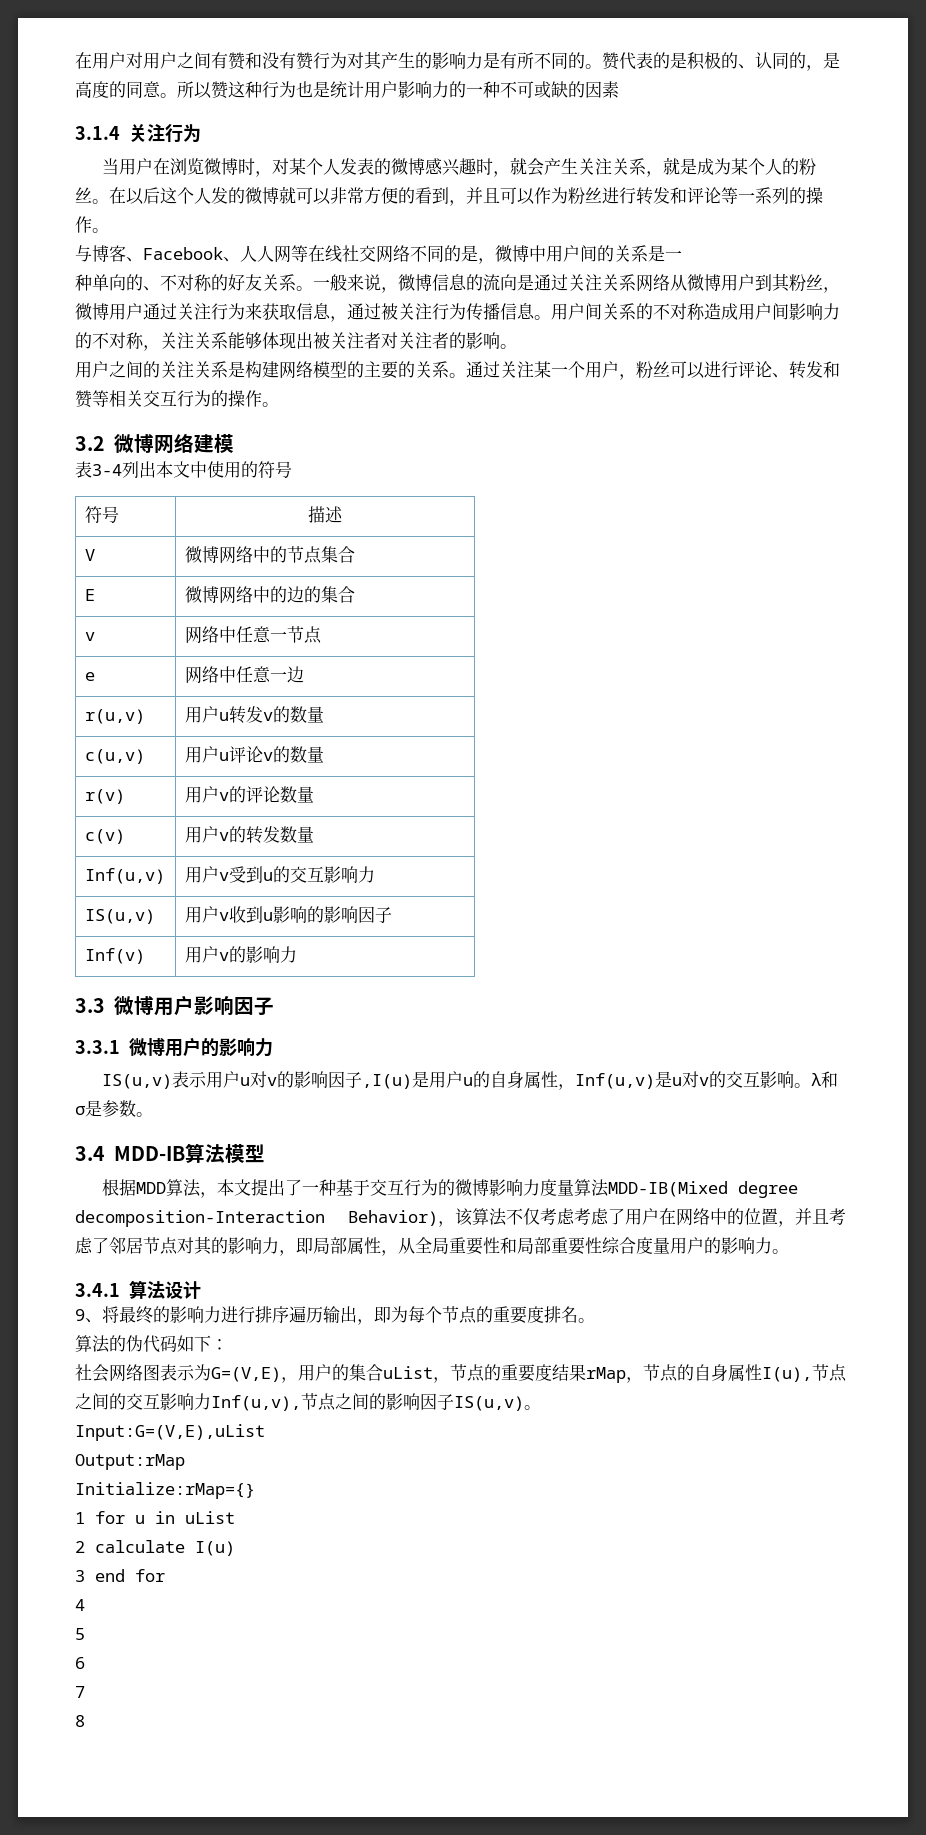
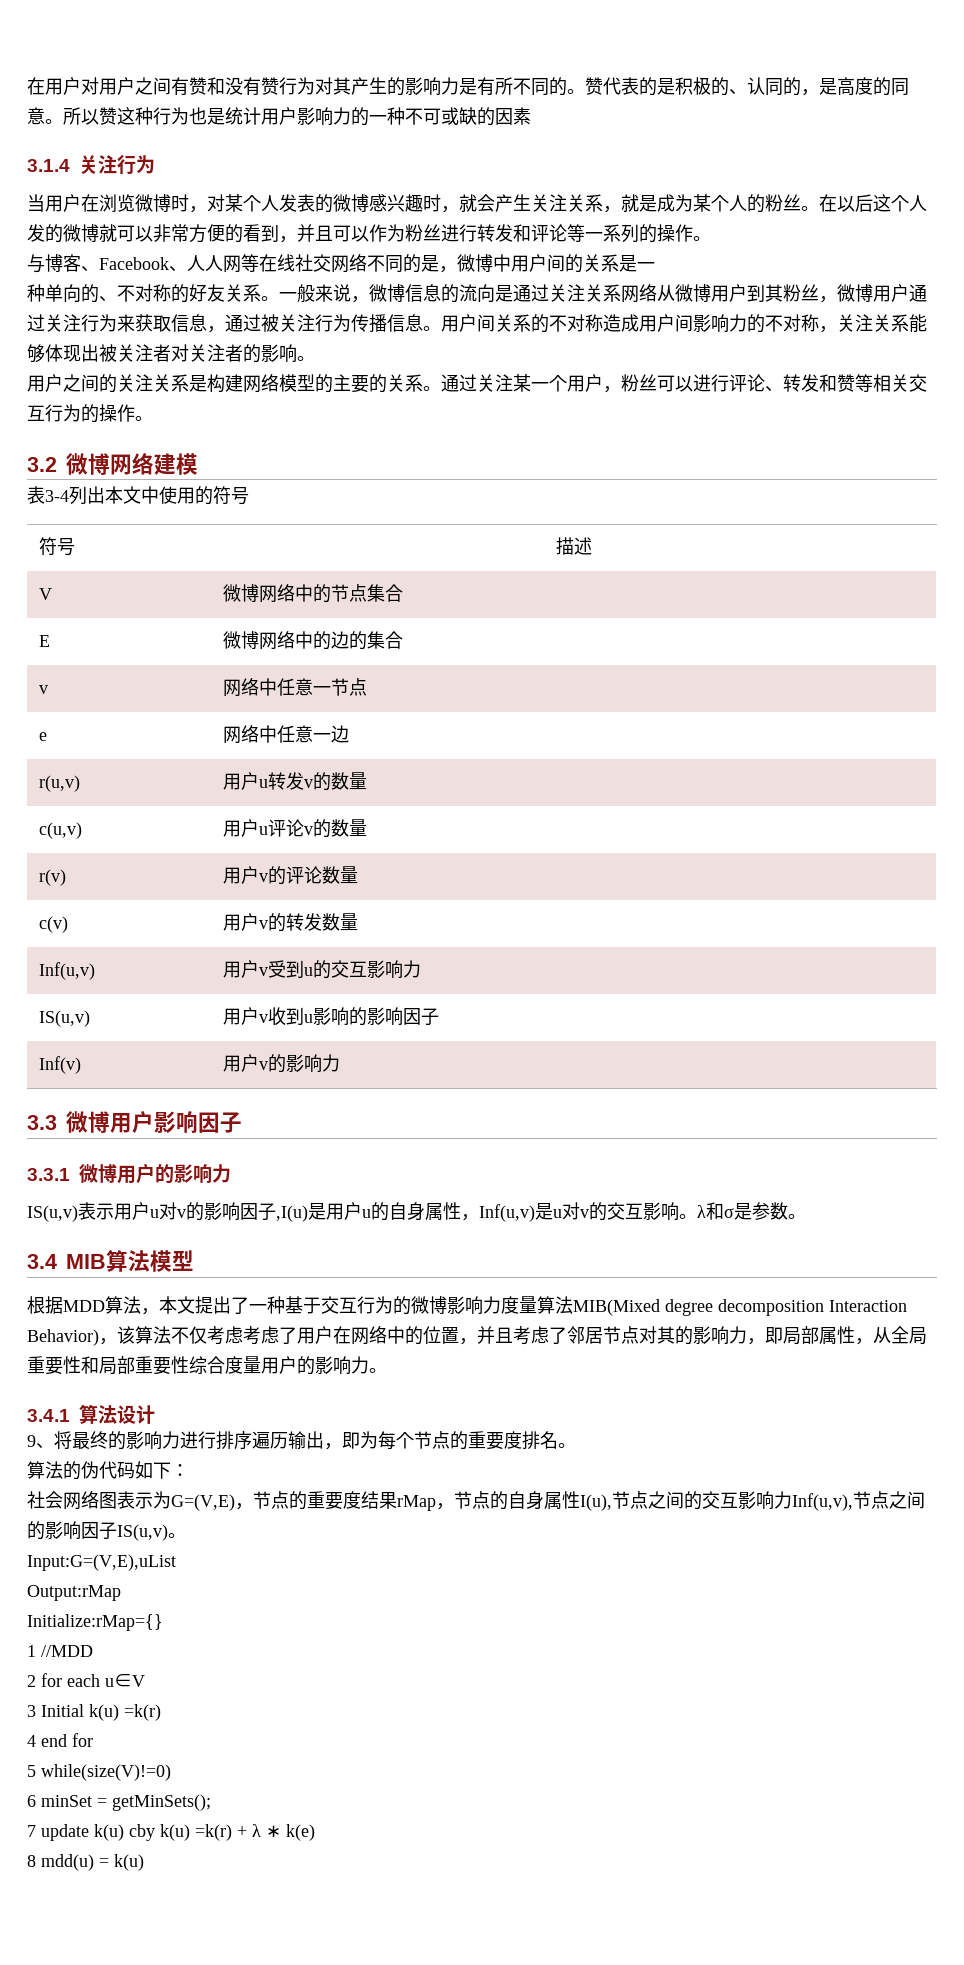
- 3.4 MDD-IB算法模型
+ 3.4 MIB算法模型
- 根据MDD算法，本文提出了一种基于交互行为的微博影响力度量算法MDD-IB(Mixed degree decomposition-Interaction Behavior)，该算法不仅考虑考虑了用户在网络中的位置，并且考虑了邻居节点对其的影响力，即局部属性，从全局重要性和局部重要性综合度量用户的影响力。
+ 根据MDD算法，本文提出了一种基于交互行为的微博影响力度量算法MIB(Mixed degree decomposition Interaction Behavior)，该算法不仅考虑考虑了用户在网络中的位置，并且考虑了邻居节点对其的影响力，即局部属性，从全局重要性和局部重要性综合度量用户的影响力。
- 社会网络图表示为G=(V,E)，用户的集合uList，节点的重要度结果rMap，节点的自身属性I(u),节点之间的交互影响力Inf(u,v),节点之间的影响因子IS(u,v)。
+ 社会网络图表示为G=(V,E)，节点的重要度结果rMap，节点的自身属性I(u),节点之间的交互影响力Inf(u,v),节点之间的影响因子IS(u,v)。
- 1 for u in uList
- 2 calculate I(u)
- 3 end for
+ 1 //MDD
+ 2 for each u∈V
+ 3 Initial k(u) =k(r)
+ 4 end for
- 4
- 5
+ 5 while(size(V)!=0)
- 6
- 7
- 8
+ 6 minSet = getMinSets();
+ 7 update k(u) cby k(u) =k(r) + λ ∗ k(e)
+ 8 mdd(u) = k(u)

